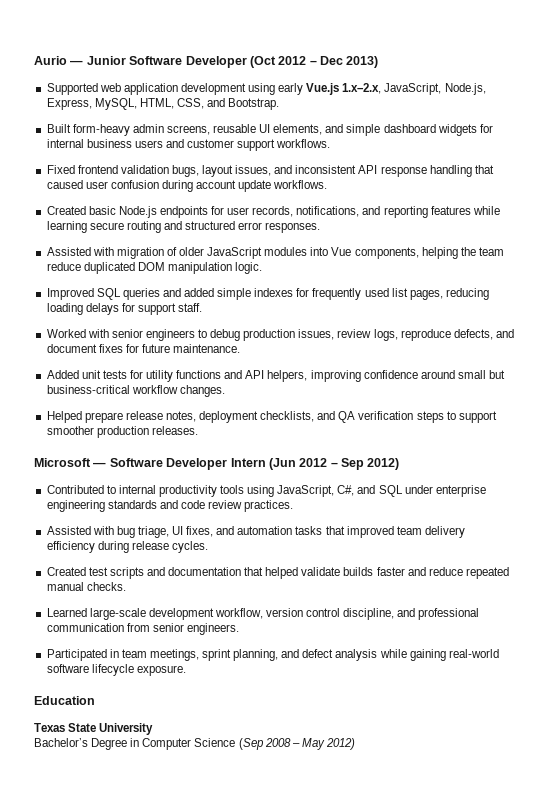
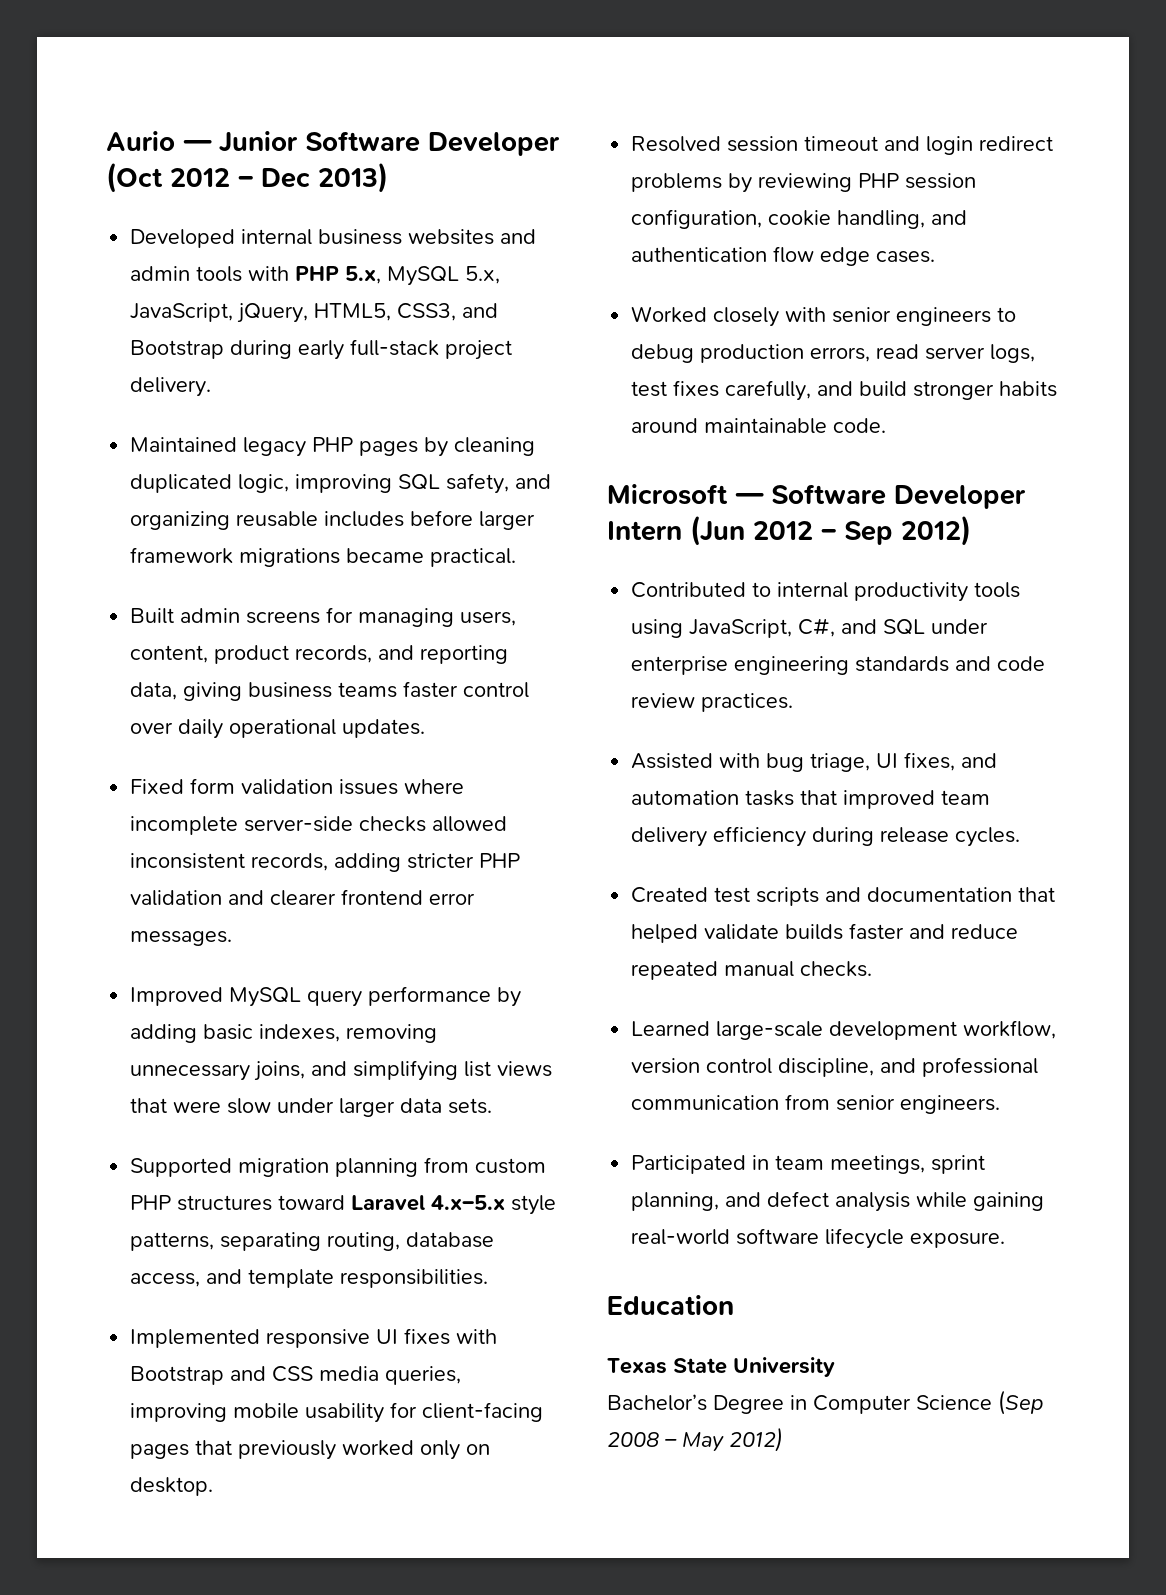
- Supported web application development using early Vue.js 1.x–2.x, JavaScript, Node.js, Express, MySQL, HTML, CSS, and Bootstrap.
- Built form-heavy admin screens, reusable UI elements, and simple dashboard widgets for internal business users and customer support workflows.
- Fixed frontend validation bugs, layout issues, and inconsistent API response handling that caused user confusion during account update workflows.
- Created basic Node.js endpoints for user records, notifications, and reporting features while learning secure routing and structured error responses.
- Assisted with migration of older JavaScript modules into Vue components, helping the team reduce duplicated DOM manipulation logic.
- Improved SQL queries and added simple indexes for frequently used list pages, reducing loading delays for support staff.
+ Developed internal business websites and admin tools with PHP 5.x, MySQL 5.x, JavaScript, jQuery, HTML5, CSS3, and Bootstrap during early full-stack project delivery.
+ Maintained legacy PHP pages by cleaning duplicated logic, improving SQL safety, and organizing reusable includes before larger framework migrations became practical.
+ Built admin screens for managing users, content, product records, and reporting data, giving business teams faster control over daily operational updates.
+ Fixed form validation issues where incomplete server-side checks allowed inconsistent records, adding stricter PHP validation and clearer frontend error messages.
+ Improved MySQL query performance by adding basic indexes, removing unnecessary joins, and simplifying list views that were slow under larger data sets.
+ Supported migration planning from custom PHP structures toward Laravel 4.x–5.x style patterns, separating routing, database access, and template responsibilities.
+ Implemented responsive UI fixes with Bootstrap and CSS media queries, improving mobile usability for client-facing pages that previously worked only on desktop.
+ Resolved session timeout and login redirect problems by reviewing PHP session configuration, cookie handling, and authentication flow edge cases.
- Worked with senior engineers to debug production issues, review logs, reproduce defects, and document fixes for future maintenance.
- Added unit tests for utility functions and API helpers, improving confidence around small but business-critical workflow changes.
- Helped prepare release notes, deployment checklists, and QA verification steps to support smoother production releases.
+ Worked closely with senior engineers to debug production errors, read server logs, test fixes carefully, and build stronger habits around maintainable code.

